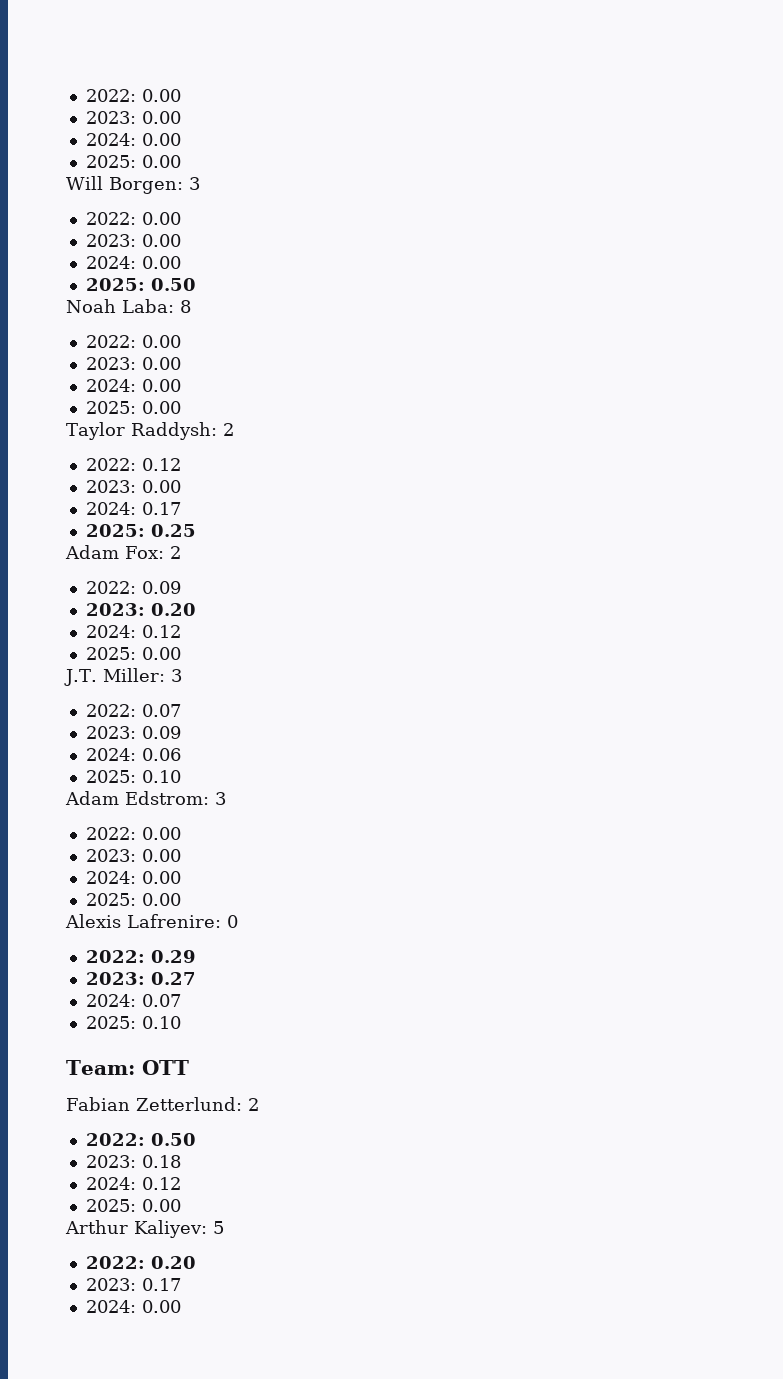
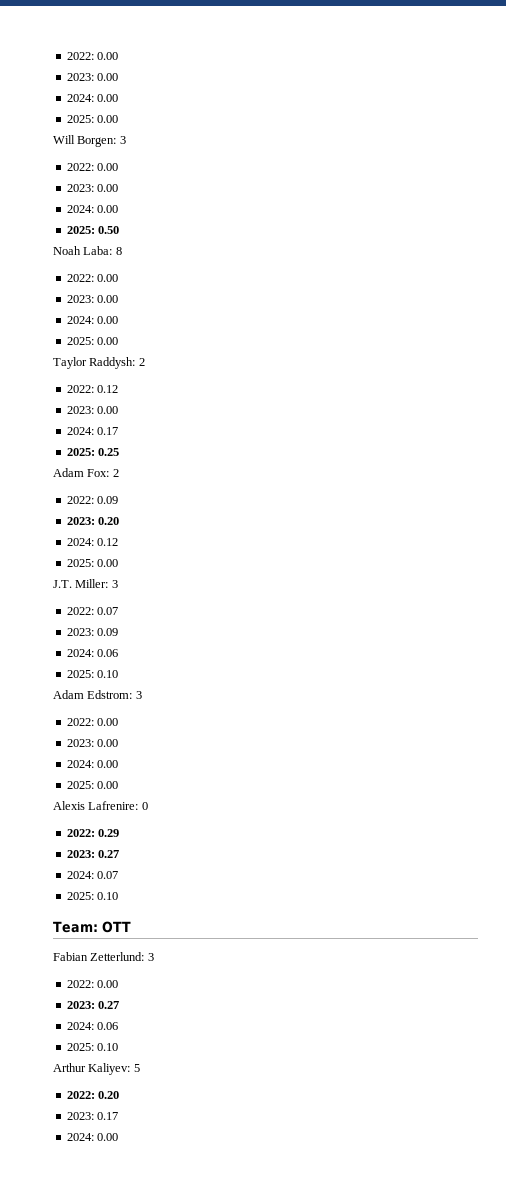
- Fabian Zetterlund: 2
- 2022: 0.50
- 2023: 0.18
- 2024: 0.12
- 2025: 0.00
+ Fabian Zetterlund: 3
+ 2022: 0.00
+ 2023: 0.27
+ 2024: 0.06
+ 2025: 0.10

